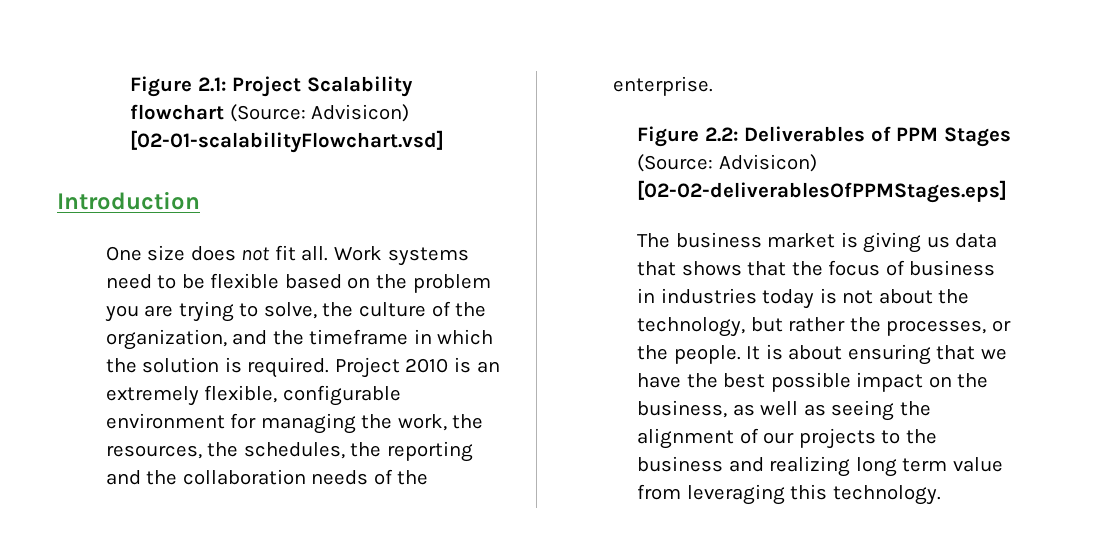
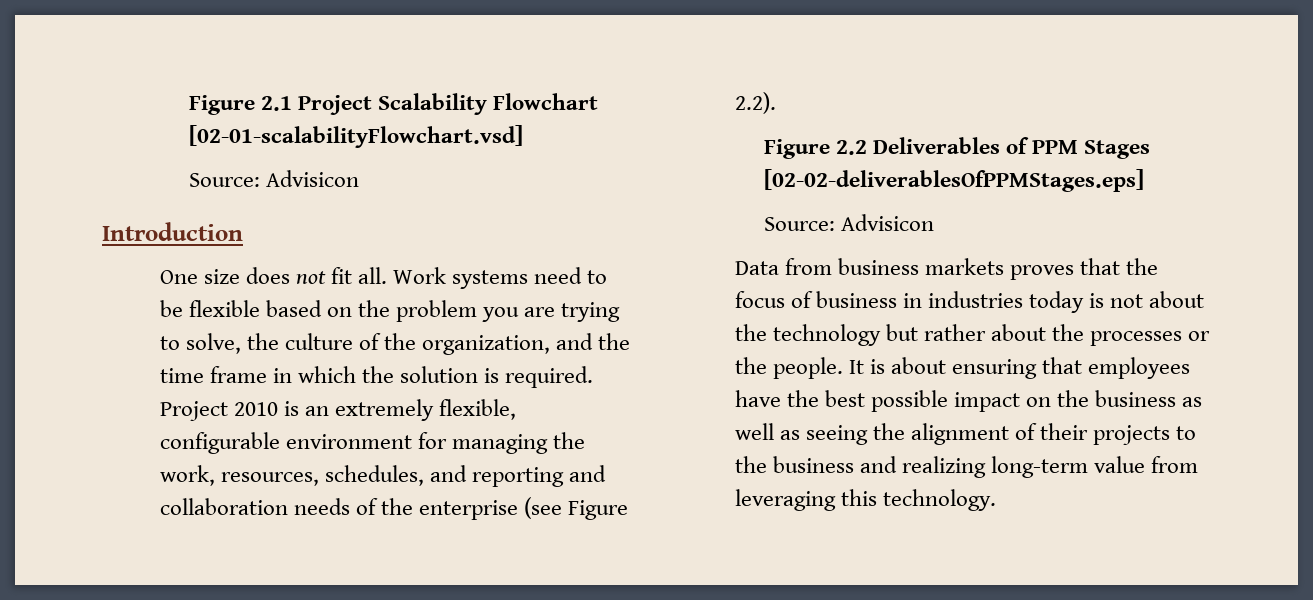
- Figure 2.1: Project Scalability flowchart (Source: Advisicon) [02-01-scalabilityFlowchart.vsd]
+ Figure 2.1 Project Scalability Flowchart [02-01-scalabilityFlowchart.vsd]
+ Source: Advisicon
- Work systems need to be flexible based on the problem you are trying to solve, the culture of the organization, and the timeframe in which the solution is required.
+ Work systems need to be flexible based on the problem you are trying to solve, the culture of the organization, and the time frame in which the solution is required.
- Project 2010 is an extremely flexible, configurable environment for managing the work, the resources, the schedules, the reporting and the collaboration needs of the enterprise.
- Figure 2.2: Deliverables of PPM Stages (Source: Advisicon) [02-02-deliverablesOfPPMStages.eps]
- The business market is giving us data that shows that the focus of business in industries today is not about the technology, but rather the processes, or the people.
+ Project 2010 is an extremely flexible, configurable environment for managing the work, resources, schedules, and reporting and collaboration needs of the enterprise (see Figure 2.2).
+ Figure 2.2 Deliverables of PPM Stages [02-02-deliverablesOfPPMStages.eps]
+ Source: Advisicon
+ Data from business markets proves that the focus of business in industries today is not about the technology but rather about the processes or the people.
- It is about ensuring that we have the best possible impact on the business, as well as seeing the alignment of our projects to the business and realizing long term value from leveraging this technology.
+ It is about ensuring that employees have the best possible impact on the business as well as seeing the alignment of their projects to the business and realizing long-term value from leveraging this technology.

